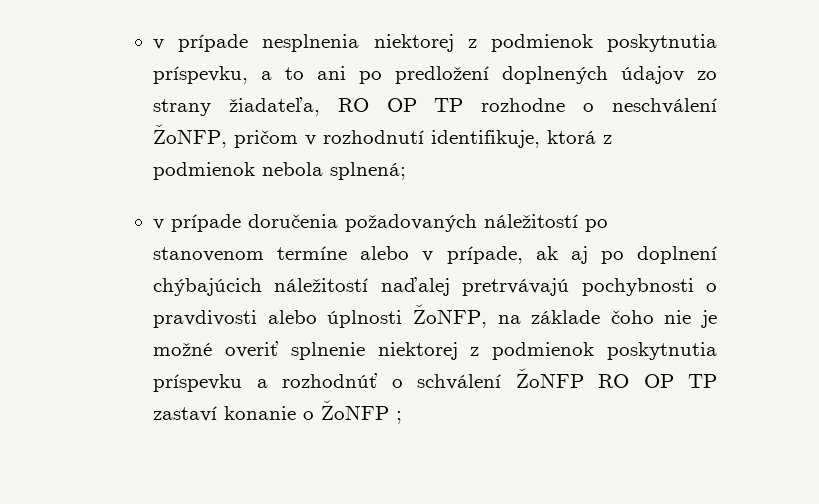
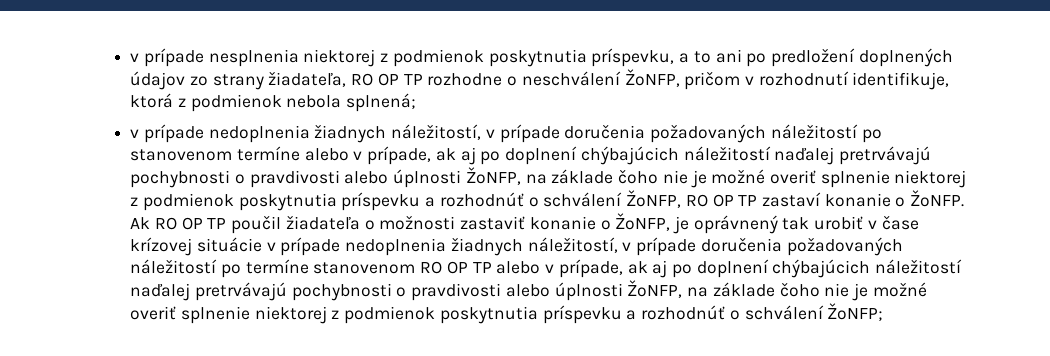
- v prípade doručenia požadovaných náležitostí po stanovenom termíne alebo v prípade, ak aj po doplnení chýbajúcich náležitostí naďalej pretrvávajú pochybnosti o pravdivosti alebo úplnosti ŽoNFP, na základe čoho nie je možné overiť splnenie niektorej z podmienok poskytnutia príspevku a rozhodnúť o schválení ŽoNFP RO OP TP zastaví konanie o ŽoNFP ;
+ v prípade nedoplnenia žiadnych náležitostí, v prípade doručenia požadovaných náležitostí po stanovenom termíne alebo v prípade, ak aj po doplnení chýbajúcich náležitostí naďalej pretrvávajú pochybnosti o pravdivosti alebo úplnosti ŽoNFP, na základe čoho nie je možné overiť splnenie niektorej z podmienok poskytnutia príspevku a rozhodnúť o schválení ŽoNFP, RO OP TP zastaví konanie o ŽoNFP. Ak RO OP TP poučil žiadateľa o možnosti zastaviť konanie o ŽoNFP, je oprávnený tak urobiť v čase krízovej situácie v prípade nedoplnenia žiadnych náležitostí, v prípade doručenia požadovaných náležitostí po termíne stanovenom RO OP TP alebo v prípade, ak aj po doplnení chýbajúcich náležitostí naďalej pretrvávajú pochybnosti o pravdivosti alebo úplnosti ŽoNFP, na základe čoho nie je možné overiť splnenie niektorej z podmienok poskytnutia príspevku a rozhodnúť o schválení ŽoNFP;

